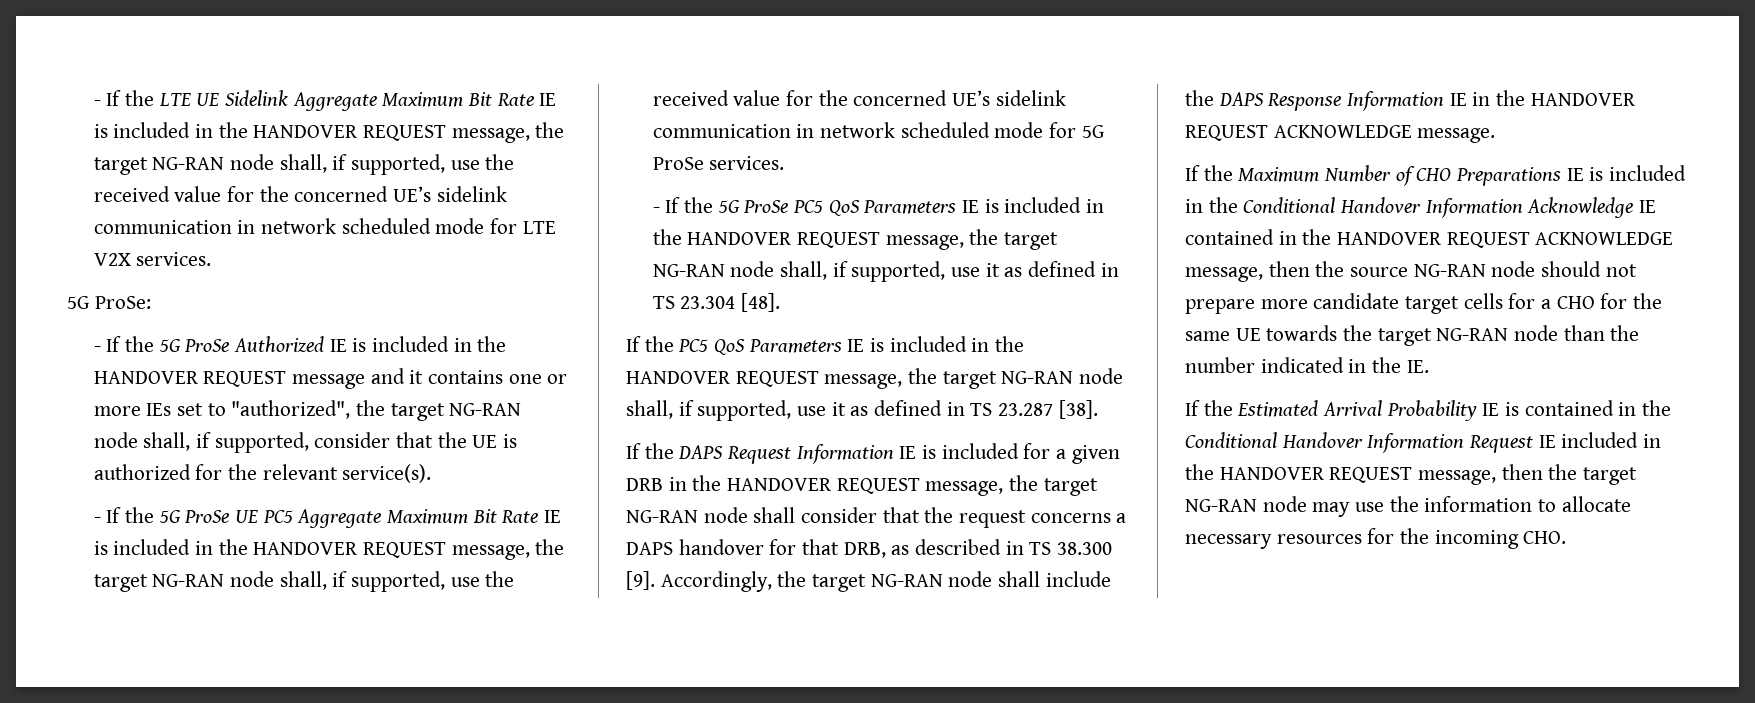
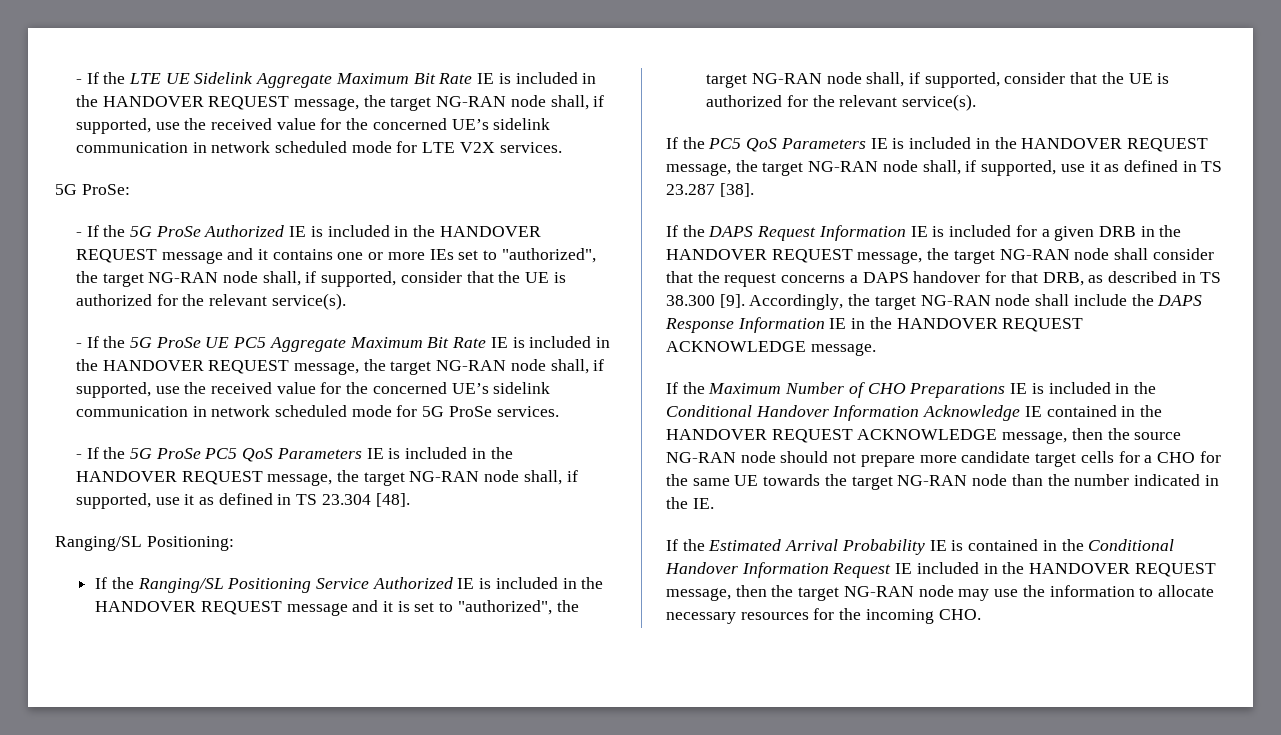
+ Ranging/SL Positioning:
+ If the Ranging/SL Positioning Service Authorized IE is included in the HANDOVER REQUEST message and it is set to "authorized", the target NG-RAN node shall, if supported, consider that the UE is authorized for the relevant service(s).

